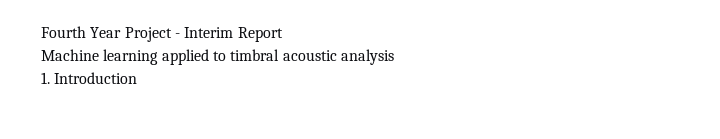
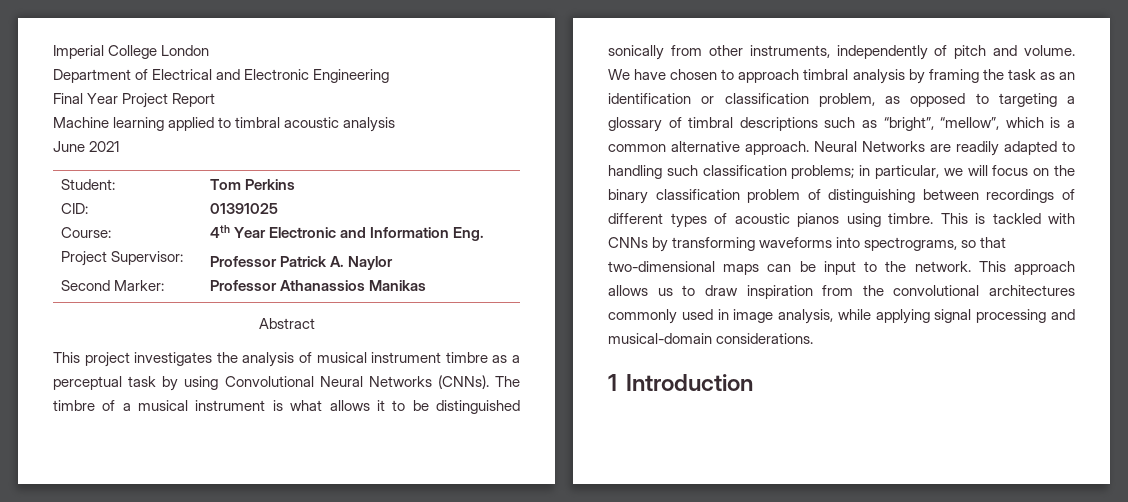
- Fourth Year Project - Interim Report
+ Imperial College London
+ Department of Electrical and Electronic Engineering
+ Final Year Project Report
- 1. Introduction
+ June 2021
+ Student:
+ CID:
+ Course:
+ Project Supervisor:
+ Second Marker: | Tom Perkins
+ 01391025
+ 4th Year Electronic and Information Eng.
+ Professor Patrick A. Naylor
+ Professor Athanassios Manikas
+ Abstract
+ This project investigates the analysis of musical instrument timbre as a perceptual task by using Convolutional Neural Networks (CNNs). The timbre of a musical instrument is what allows it to be distinguished sonically from other instruments, independently of pitch and volume. We have chosen to approach timbral analysis by framing the task as an identification or classification problem, as opposed to targeting a glossary of timbral descriptions such as “bright”, “mellow”, which is a common alternative approach. Neural Networks are readily adapted to handling such classification problems; in particular, we will focus on the binary classification problem of distinguishing between recordings of different types of acoustic pianos using timbre. This is tackled with CNNs by transforming waveforms into spectrograms, so that two-dimensional maps can be input to the network. This approach allows us to draw inspiration from the convolutional architectures commonly used in image analysis, while applying signal processing and musical-domain considerations.
+ 1 Introduction

